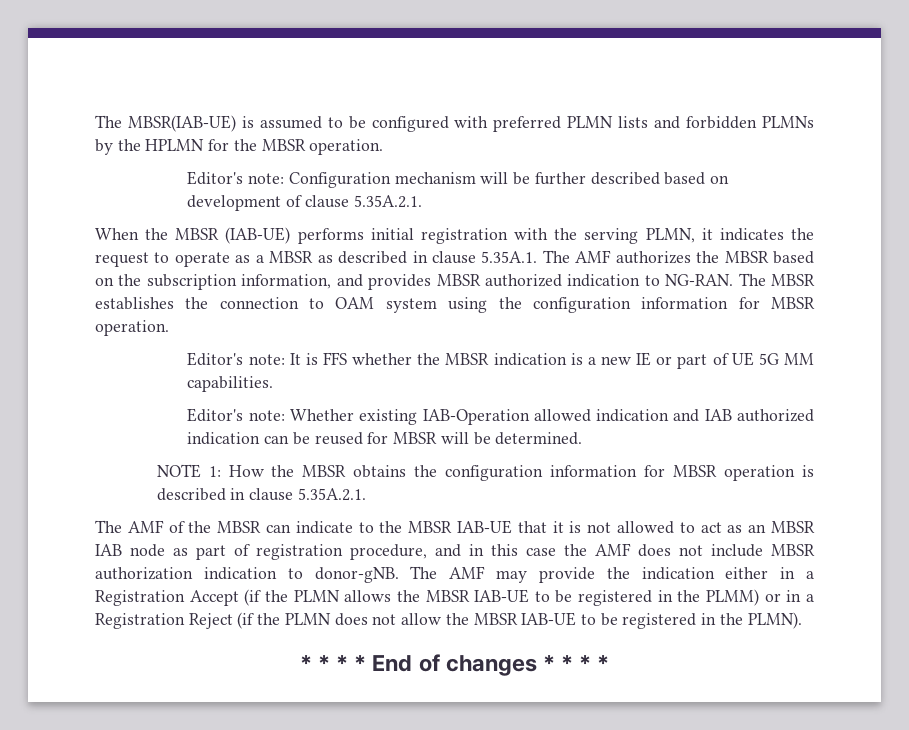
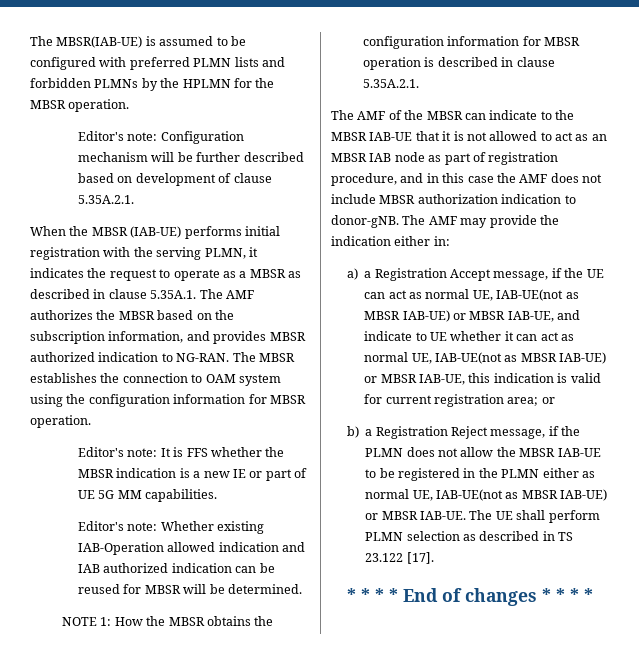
- The AMF may provide the indication either in a Registration Accept (if the PLMN allows the MBSR IAB-UE to be registered in the PLMM) or in a Registration Reject (if the PLMN does not allow the MBSR IAB-UE to be registered in the PLMN).
+ The AMF may provide the indication either in:
+ a) a Registration Accept message, if the UE can act as normal UE, IAB-UE(not as MBSR IAB-UE) or MBSR IAB-UE, and indicate to UE whether it can act as normal UE, IAB-UE(not as MBSR IAB-UE) or MBSR IAB-UE, this indication is valid for current registration area; or
+ b) a Registration Reject message, if the PLMN does not allow the MBSR IAB-UE to be registered in the PLMN either as normal UE, IAB-UE(not as MBSR IAB-UE) or MBSR IAB-UE. The UE shall perform PLMN selection as described in TS 23.122 [17].

